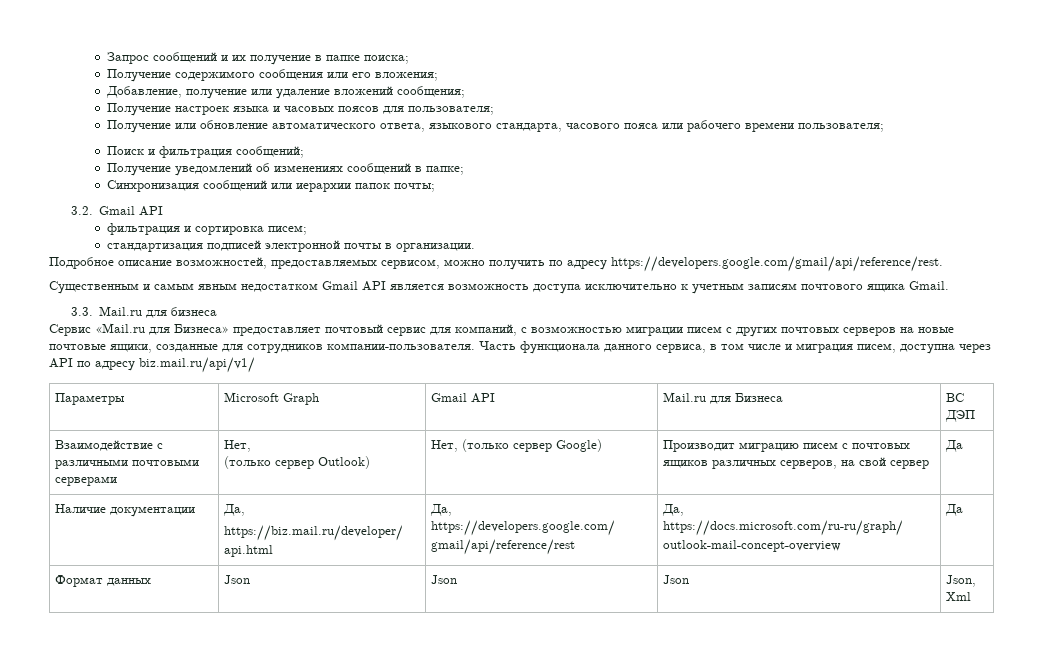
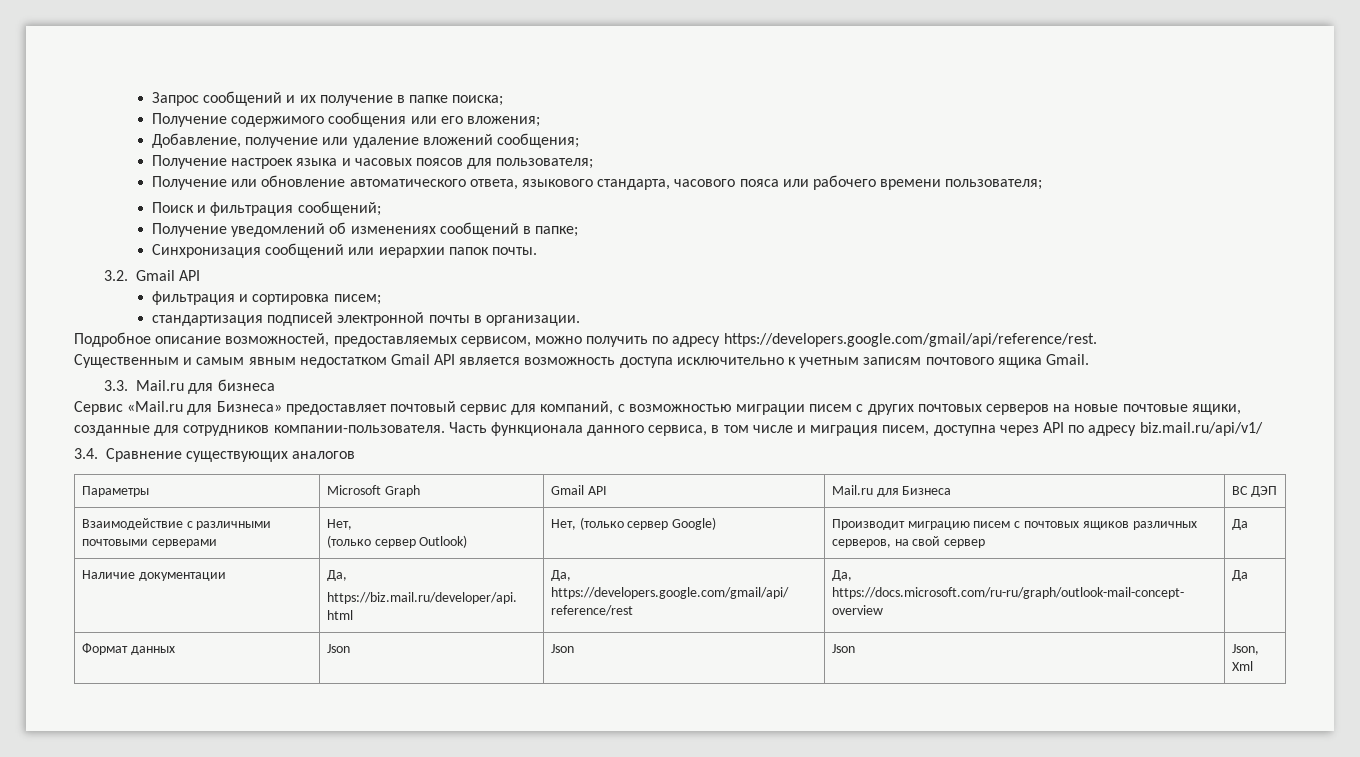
- Синхронизация сообщений или иерархии папок почты;
+ Синхронизация сообщений или иерархии папок почты.
+ 3.4. Сравнение существующих аналогов

